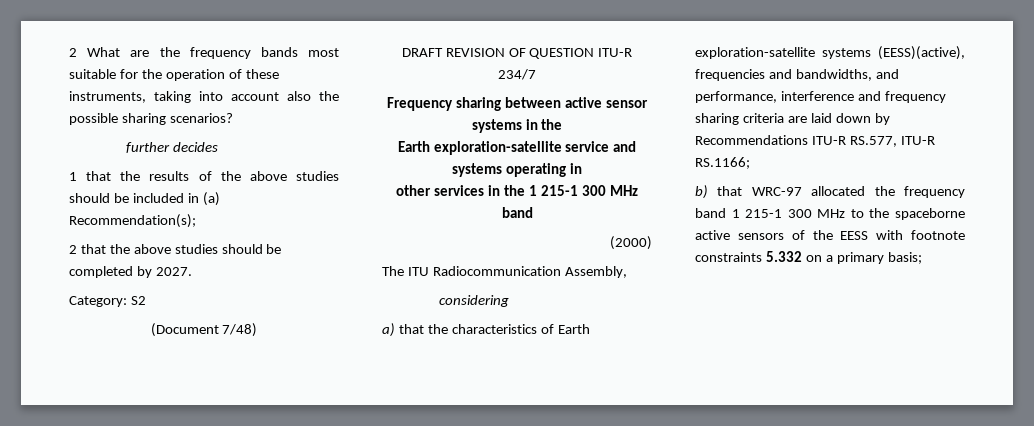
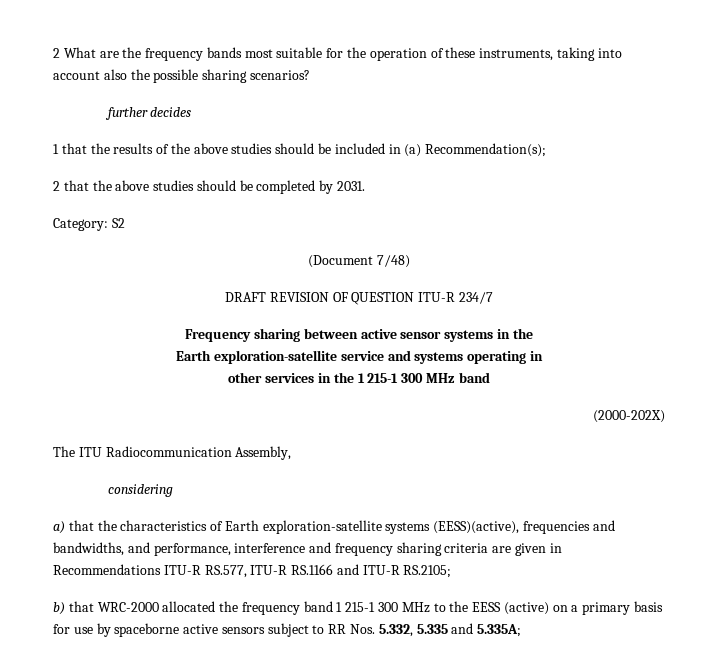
- 2 that the above studies should be completed by 2027.
+ 2 that the above studies should be completed by 2031.
- (2000)
+ (2000-202X)
- a) that the characteristics of Earth exploration-satellite systems (EESS)(active), frequencies and bandwidths, and performance, interference and frequency sharing criteria are laid down by Recommendations ITU-R RS.577, ITU-R RS.1166;
+ a) that the characteristics of Earth exploration-satellite systems (EESS)(active), frequencies and bandwidths, and performance, interference and frequency sharing criteria are given in Recommendations ITU-R RS.577, ITU-R RS.1166 and ITU-R RS.2105;
- b) that WRC-97 allocated the frequency band 1 215-1 300 MHz to the spaceborne active sensors of the EESS with footnote constraints 5.332 on a primary basis;
+ b) that WRC-2000 allocated the frequency band 1 215-1 300 MHz to the EESS (active) on a primary basis for use by spaceborne active sensors subject to RR Nos. 5.332, 5.335 and 5.335A;

